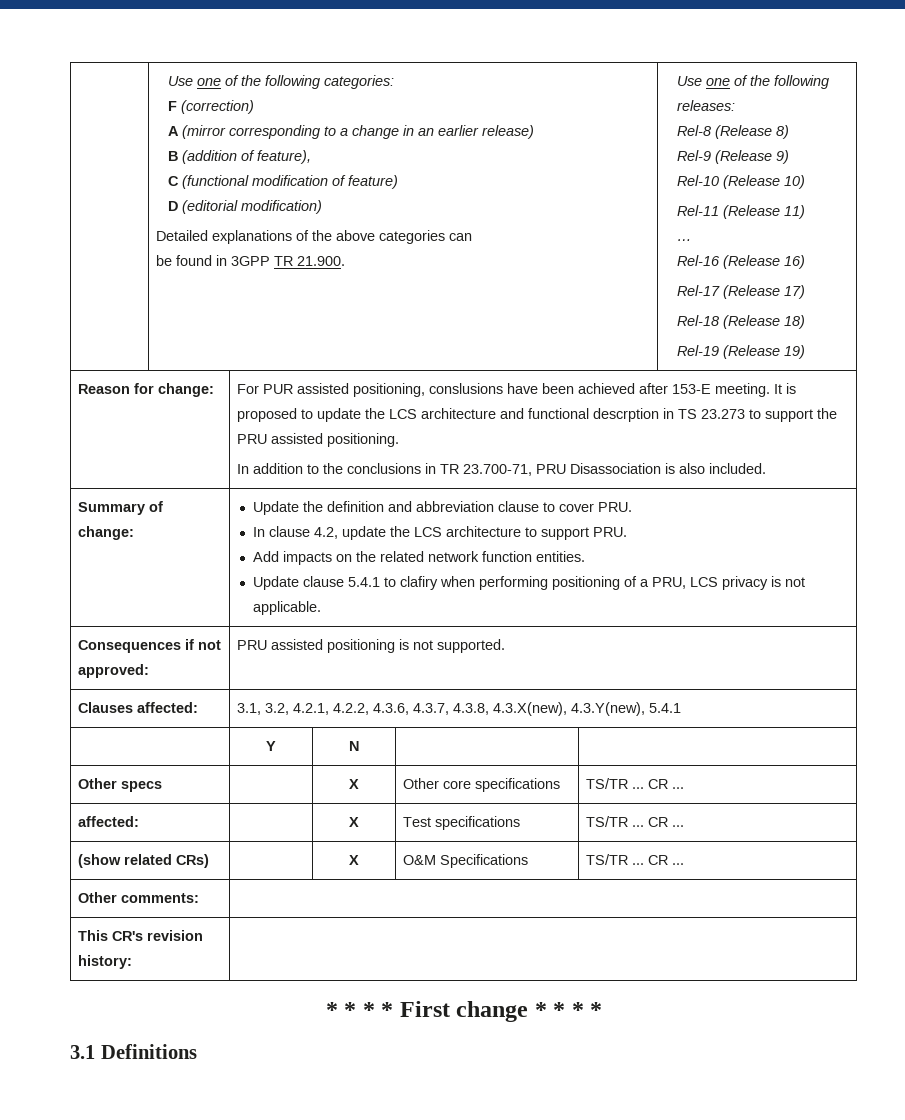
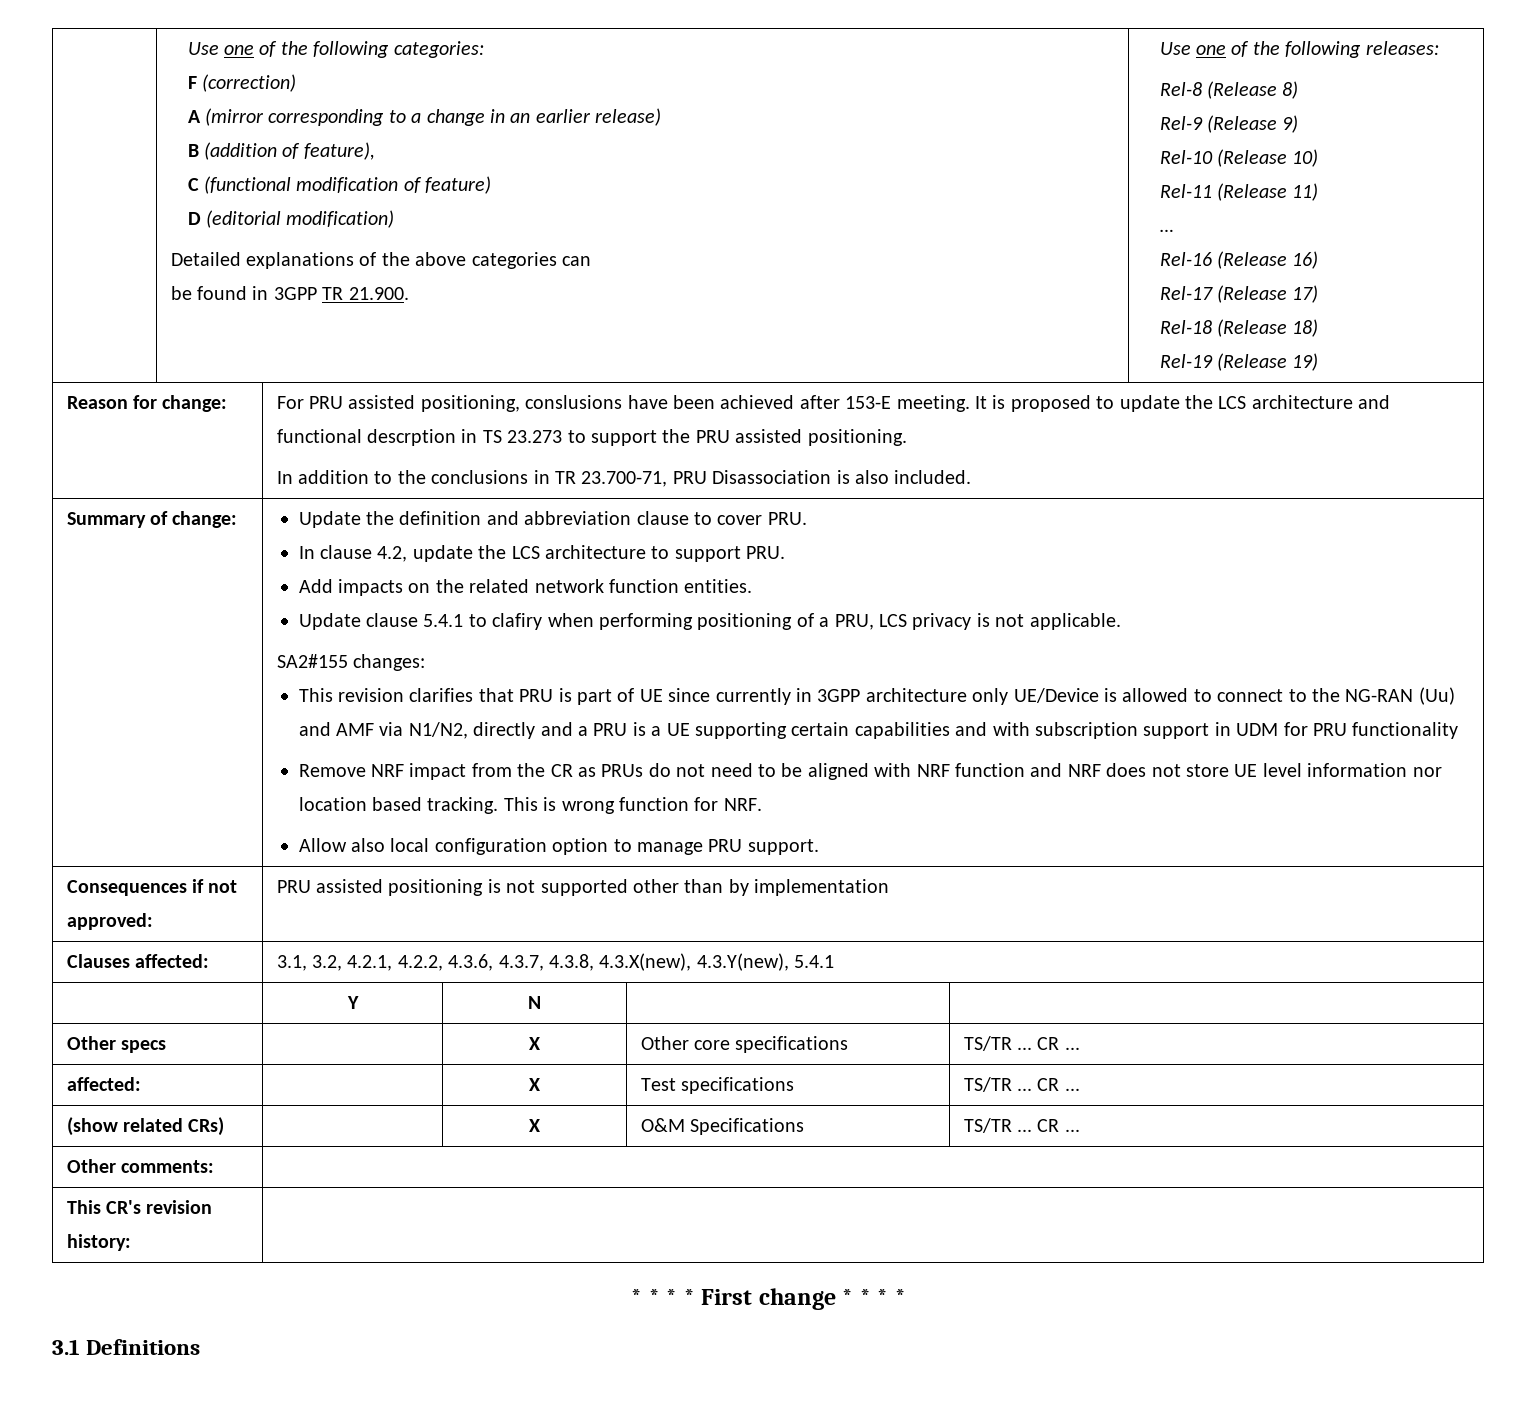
- For PUR assisted positioning, conslusions have been achieved after 153-E meeting.
+ For PRU assisted positioning, conslusions have been achieved after 153-E meeting.
+ SA2#155 changes:
+ This revision clarifies that PRU is part of UE since currently in 3GPP architecture only UE/Device is allowed to connect to the NG-RAN (Uu) and AMF via N1/N2, directly and a PRU is a UE supporting certain capabilities and with subscription support in UDM for PRU functionality
+ Remove NRF impact from the CR as PRUs do not need to be aligned with NRF function and NRF does not store UE level information nor location based tracking. This is wrong function for NRF.
+ Allow also local configuration option to manage PRU support.
- Consequences if not approved: | PRU assisted positioning is not supported.
+ Consequences if not approved: | PRU assisted positioning is not supported other than by implementation

